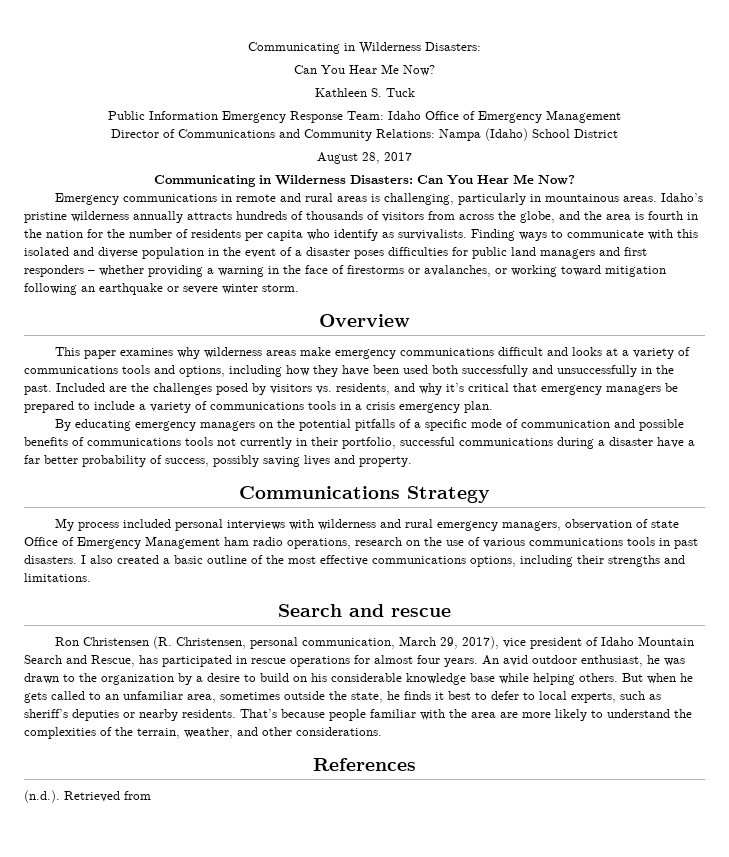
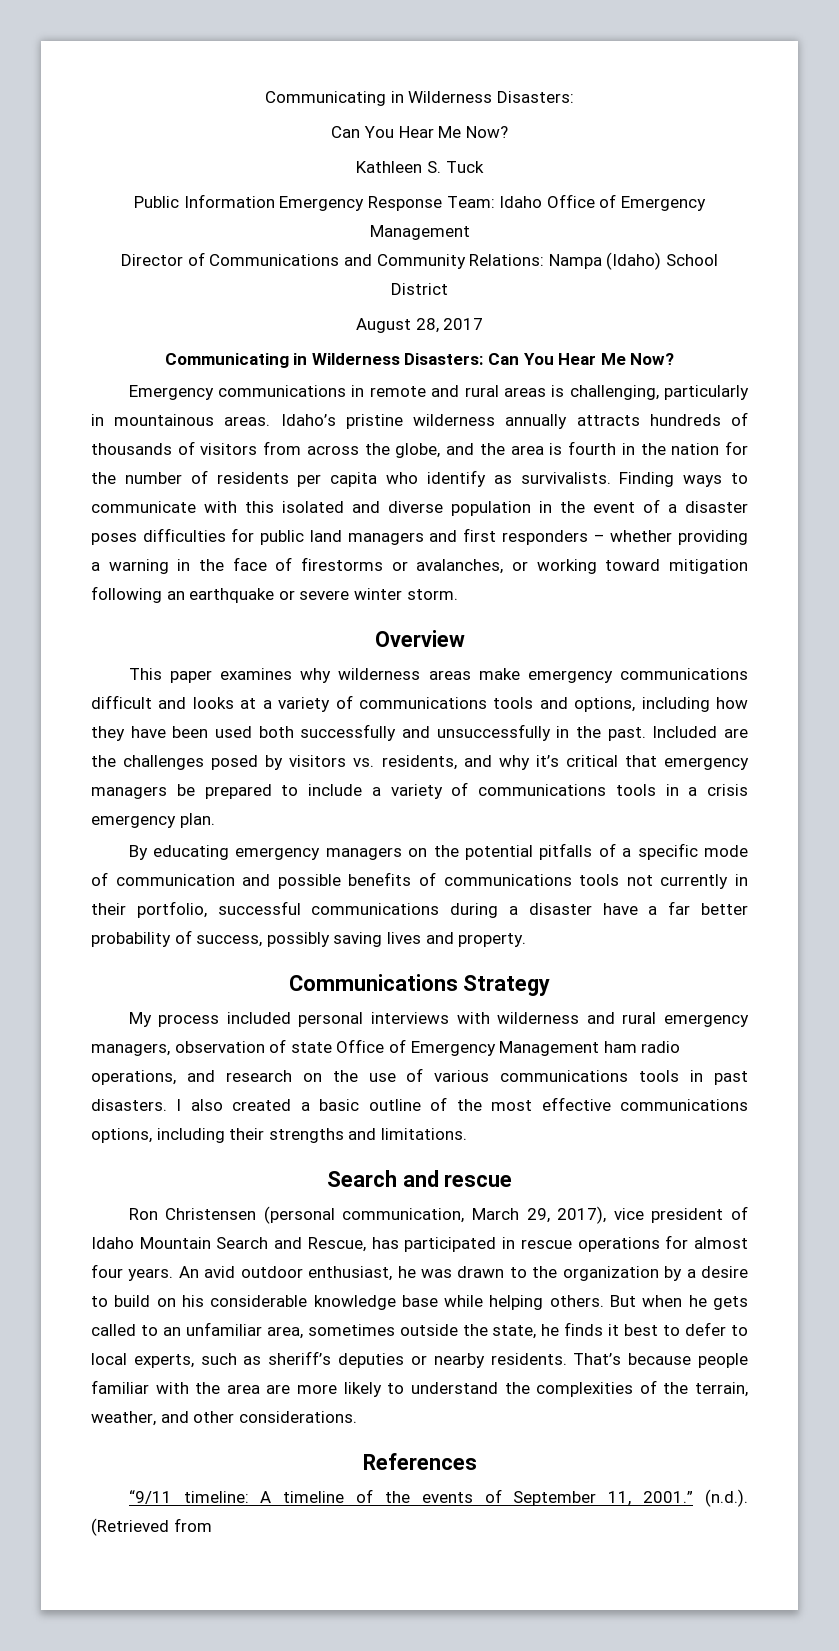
- My process included personal interviews with wilderness and rural emergency managers, observation of state Office of Emergency Management ham radio operations, research on the use of various communications tools in past disasters.
+ My process included personal interviews with wilderness and rural emergency managers, observation of state Office of Emergency Management ham radio operations, and research on the use of various communications tools in past disasters.
- Ron Christensen (R. Christensen, personal communication, March 29, 2017), vice president of Idaho Mountain Search and Rescue, has participated in rescue operations for almost four years.
+ Ron Christensen (personal communication, March 29, 2017), vice president of Idaho Mountain Search and Rescue, has participated in rescue operations for almost four years.
- (n.d.). Retrieved from
+ “9/11 timeline: A timeline of the events of September 11, 2001.” (n.d.). (Retrieved from

